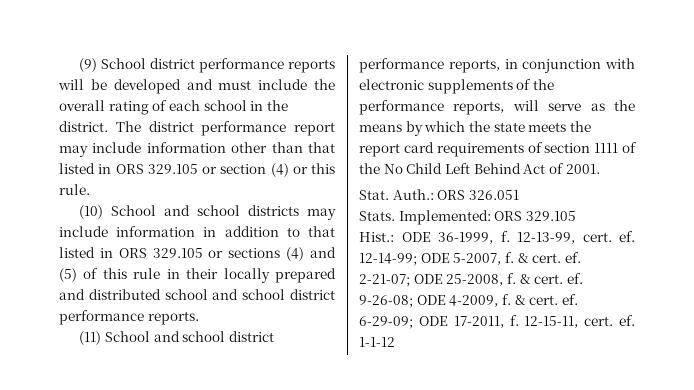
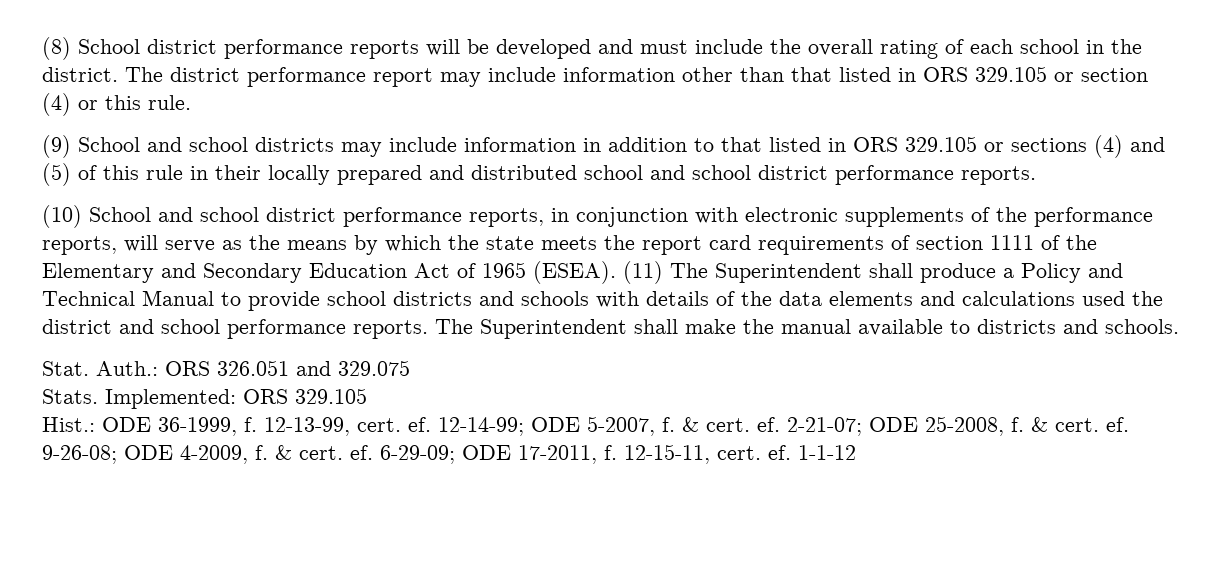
- (9) School district performance reports will be developed and must include the overall rating of each school in the district.
+ (8) School district performance reports will be developed and must include the overall rating of each school in the district.
- (10) School and school districts may include information in addition to that listed in ORS 329.105 or sections (4) and (5) of this rule in their locally prepared and distributed school and school district performance reports.
+ (9) School and school districts may include information in addition to that listed in ORS 329.105 or sections (4) and (5) of this rule in their locally prepared and distributed school and school district performance reports.
- (11) School and school district performance reports, in conjunction with electronic supplements of the performance reports, will serve as the means by which the state meets the report card requirements of section 1111 of the No Child Left Behind Act of 2001.
+ (10) School and school district performance reports, in conjunction with electronic supplements of the performance reports, will serve as the means by which the state meets the report card requirements of section 1111 of the Elementary and Secondary Education Act of 1965 (ESEA). (11) The Superintendent shall produce a Policy and Technical Manual to provide school districts and schools with details of the data elements and calculations used the district and school performance reports. The Superintendent shall make the manual available to districts and schools.
- Auth.: ORS 326.051
+ Auth.: ORS 326.051 and 329.075

